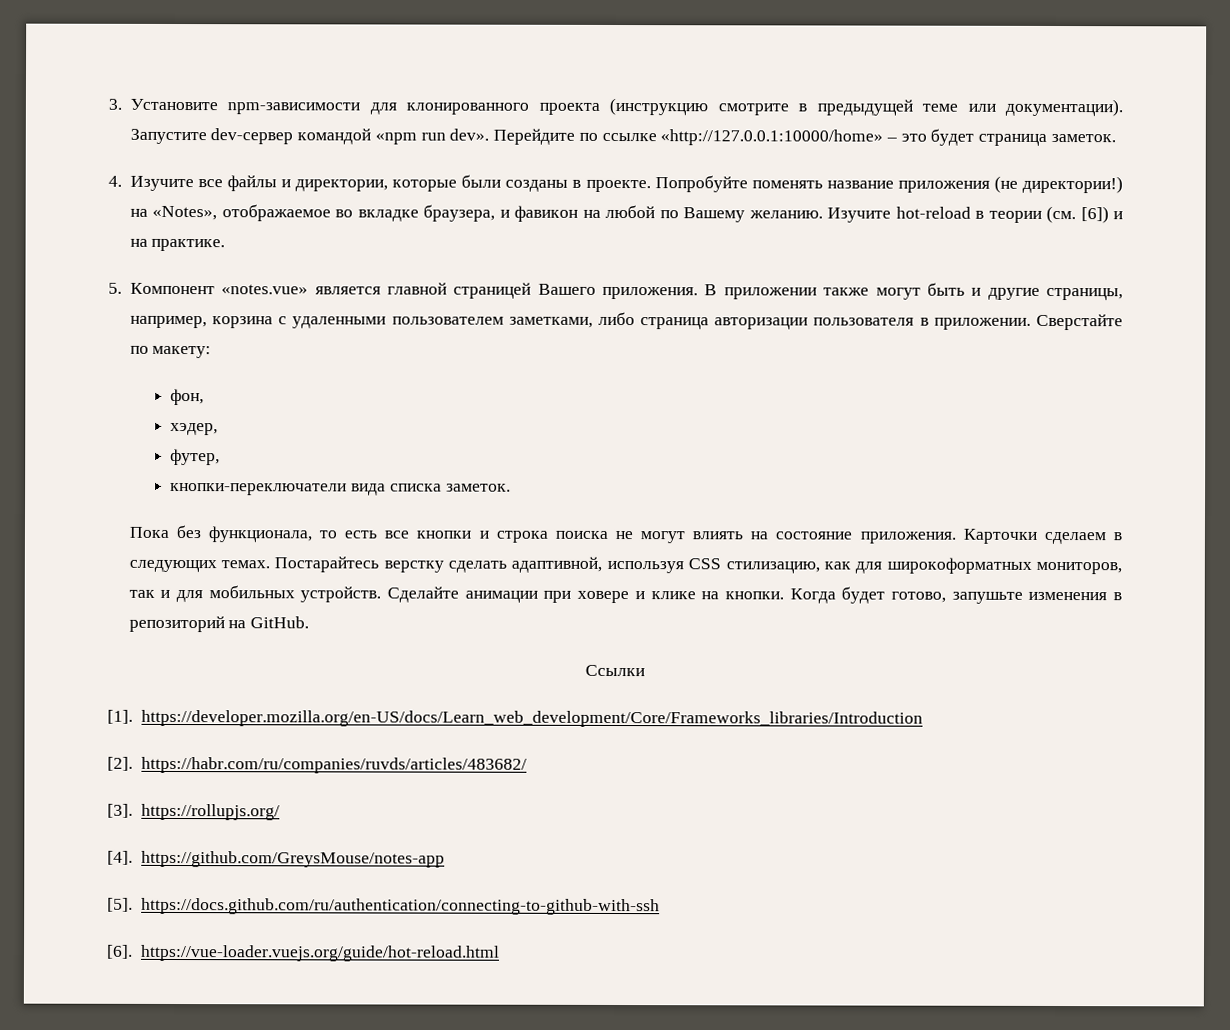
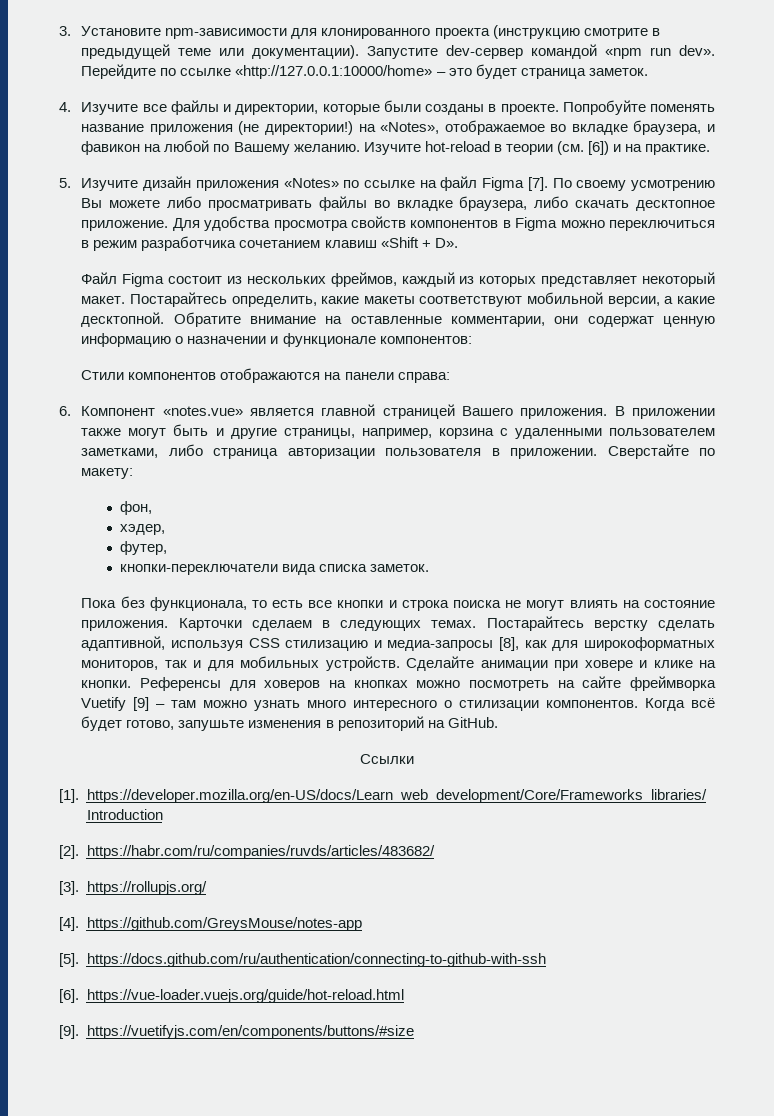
- 5. Компонент «notes.vue» является главной страницей Вашего приложения.
+ 5. Изучите дизайн приложения «Notes» по ссылке на файл Figma [7]. По своему усмотрению Вы можете либо просматривать файлы во вкладке браузера, либо скачать десктопное приложение. Для удобства просмотра свойств компонентов в Figma можно переключиться в режим разработчика сочетанием клавиш «Shift + D».
+ Файл Figma состоит из нескольких фреймов, каждый из которых представляет некоторый макет. Постарайтесь определить, какие макеты соответствуют мобильной версии, а какие десктопной. Обратите внимание на оставленные комментарии, они содержат ценную информацию о назначении и функционале компонентов:
+ Стили компонентов отображаются на панели справа:
+ 6. Компонент «notes.vue» является главной страницей Вашего приложения.
- Постарайтесь верстку сделать адаптивной, используя CSS стилизацию, как для широкоформатных мониторов, так и для мобильных устройств.
+ Постарайтесь верстку сделать адаптивной, используя CSS стилизацию и медиа-запросы [8], как для широкоформатных мониторов, так и для мобильных устройств.
- Когда будет готово, запушьте изменения в репозиторий на GitHub.
+ Референсы для ховеров на кнопках можно посмотреть на сайте фреймворка Vuetify [9] – там можно узнать много интересного о стилизации компонентов. Когда всё будет готово, запушьте изменения в репозиторий на GitHub.
+ [9]. https://vuetifyjs.com/en/components/buttons/#size

